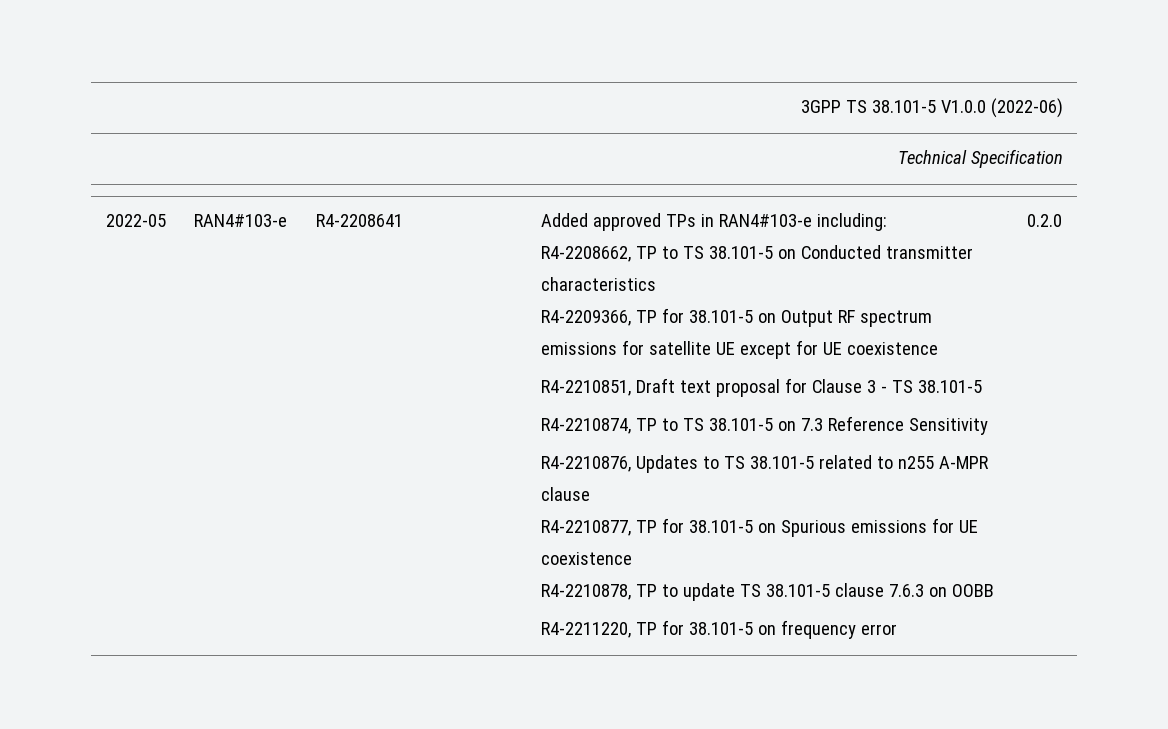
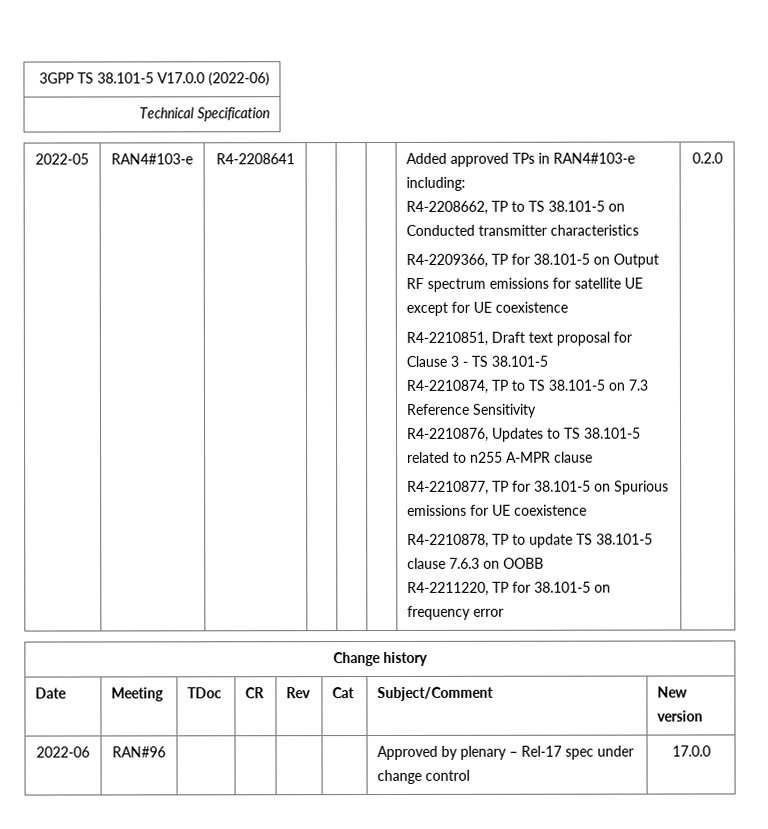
- 3GPP TS 38.101-5 V1.0.0 (2022-06)
+ 3GPP TS 38.101-5 V17.0.0 (2022-06)
+ Change history
+ Date | Meeting | TDoc | CR | Rev | Cat | Subject/Comment | New version
+ 2022-06 | RAN#96 | | | | | Approved by plenary – Rel-17 spec under change control | 17.0.0

